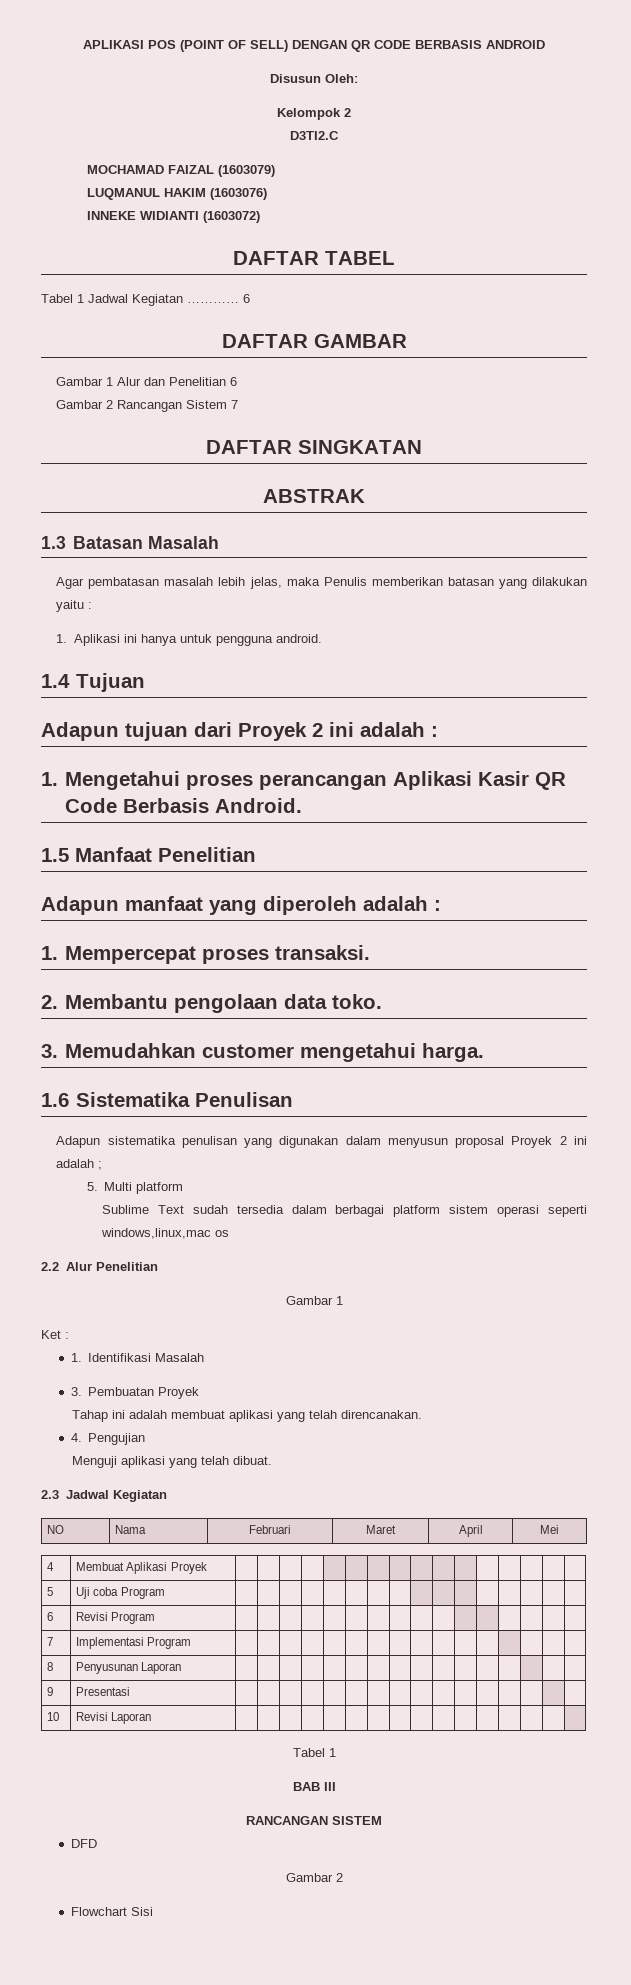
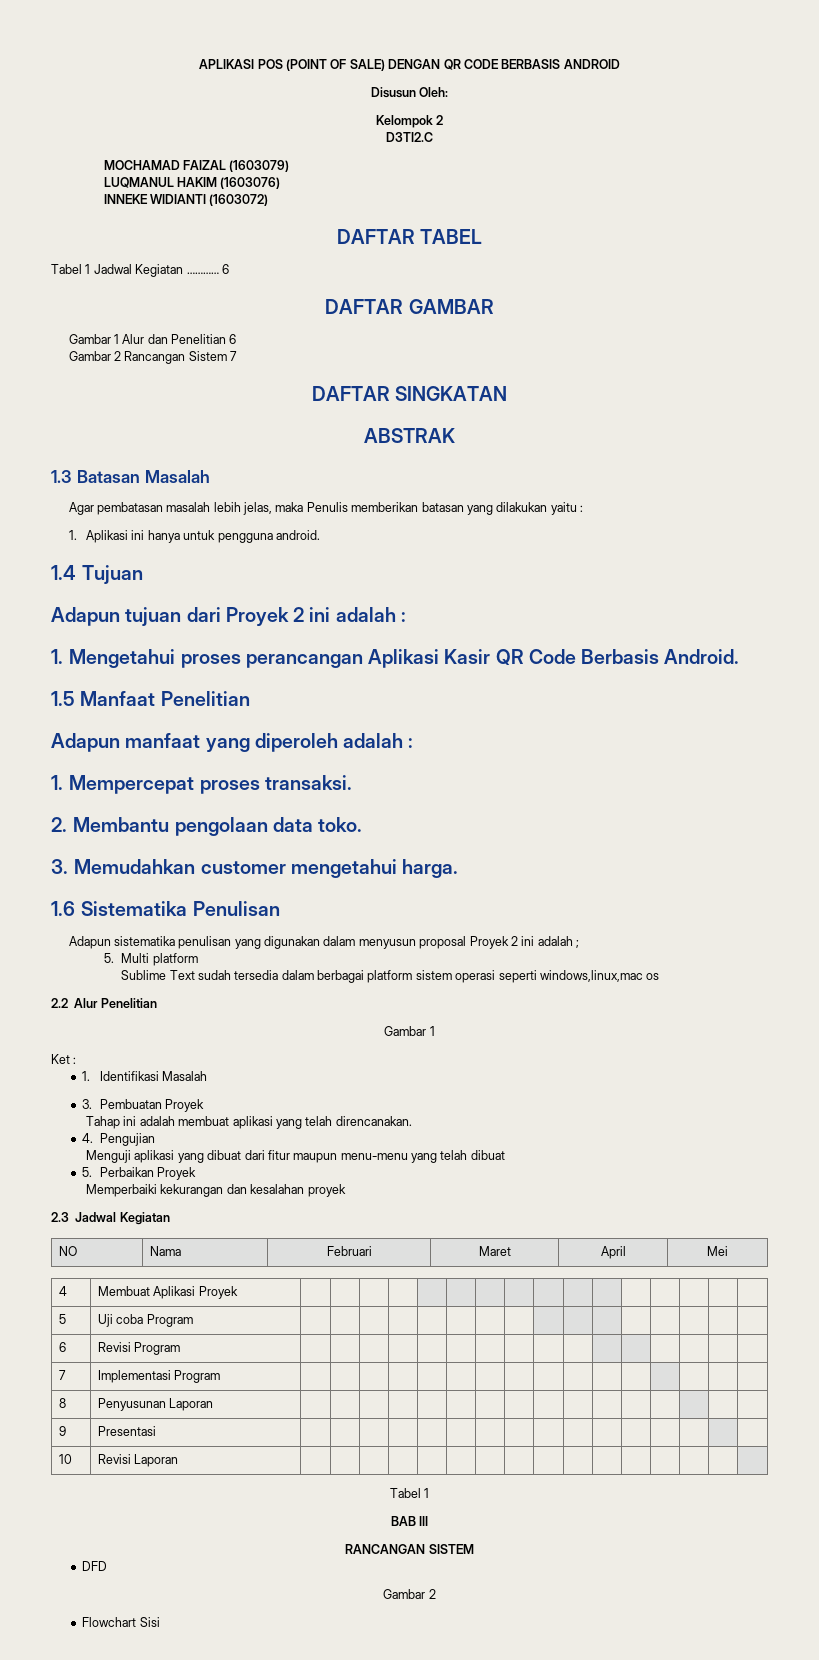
- APLIKASI POS (POINT OF SELL) DENGAN QR CODE BERBASIS ANDROID
+ APLIKASI POS (POINT OF SALE) DENGAN QR CODE BERBASIS ANDROID
- Menguji aplikasi yang telah dibuat.
+ Menguji aplikasi yang dibuat dari fitur maupun menu-menu yang telah dibuat
+ 5. Perbaikan Proyek
+ Memperbaiki kekurangan dan kesalahan proyek

